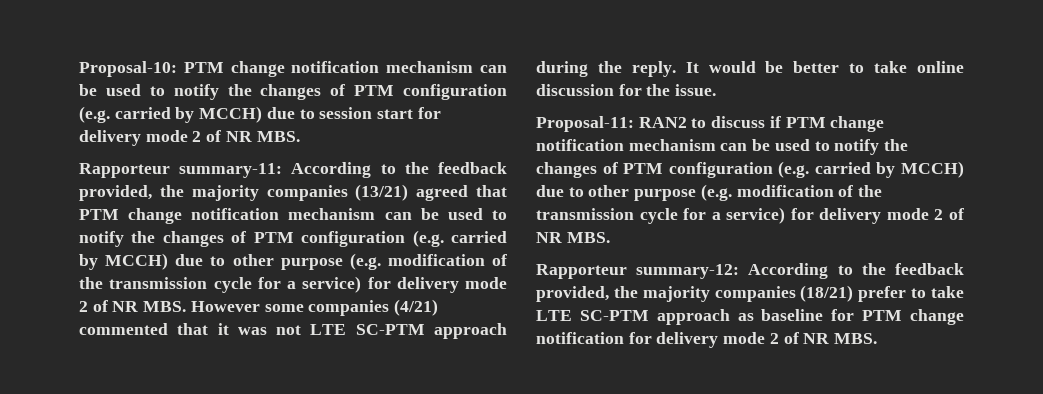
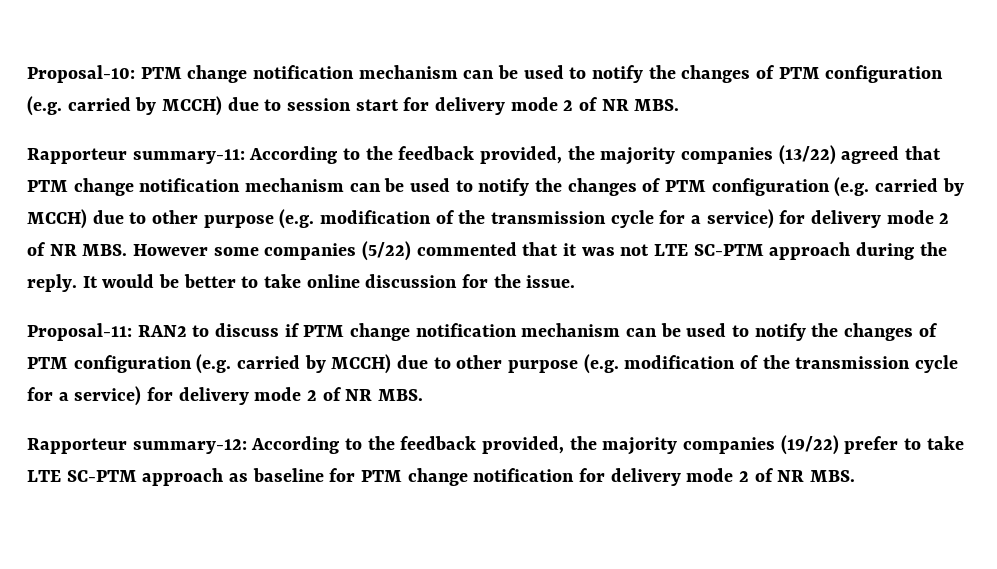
- According to the feedback provided, the majority companies (13/21) agreed that PTM change notification mechanism can be used to notify the changes of PTM configuration (e.g. carried by MCCH) due to other purpose (e.g. modification of the transmission cycle for a service) for delivery mode 2 of NR MBS. However some companies (4/21) commented that it was not LTE SC-PTM approach during the reply.
+ According to the feedback provided, the majority companies (13/22) agreed that PTM change notification mechanism can be used to notify the changes of PTM configuration (e.g. carried by MCCH) due to other purpose (e.g. modification of the transmission cycle for a service) for delivery mode 2 of NR MBS. However some companies (5/22) commented that it was not LTE SC-PTM approach during the reply.
- Rapporteur summary-12: According to the feedback provided, the majority companies (18/21) prefer to take LTE SC-PTM approach as baseline for PTM change notification for delivery mode 2 of NR MBS.
+ Rapporteur summary-12: According to the feedback provided, the majority companies (19/22) prefer to take LTE SC-PTM approach as baseline for PTM change notification for delivery mode 2 of NR MBS.

